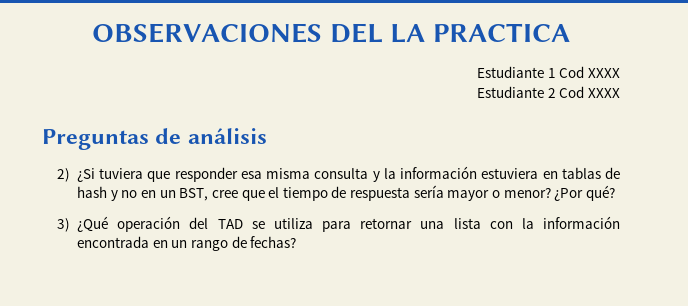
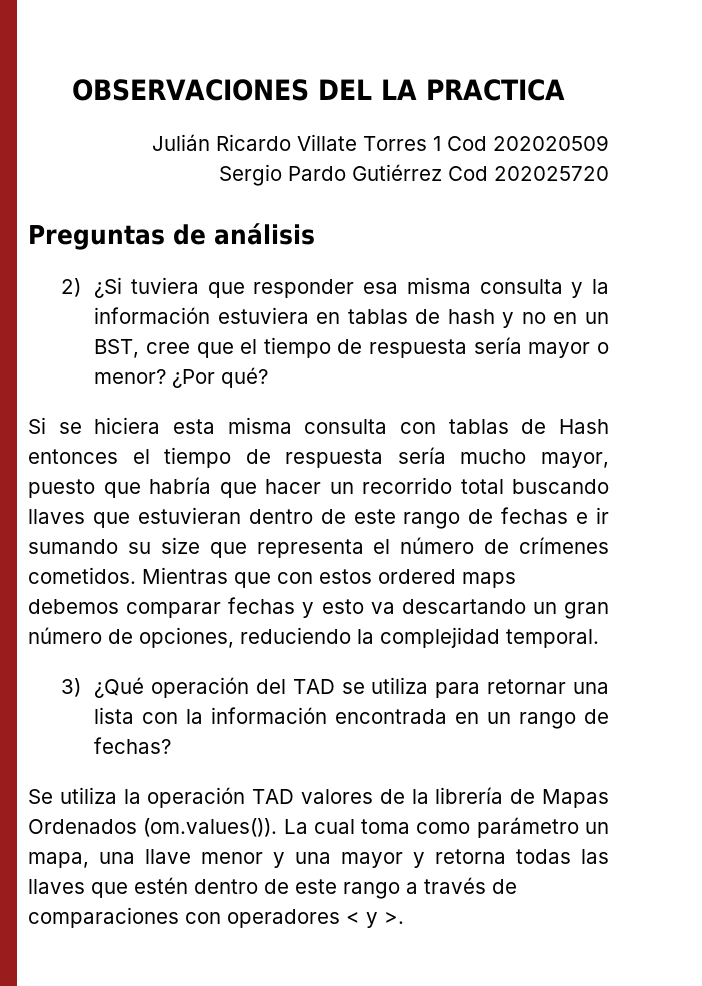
- Estudiante 1 Cod XXXX
- Estudiante 2 Cod XXXX
+ Julián Ricardo Villate Torres 1 Cod 202020509
+ Sergio Pardo Gutiérrez Cod 202025720
+ Si se hiciera esta misma consulta con tablas de Hash entonces el tiempo de respuesta sería mucho mayor, puesto que habría que hacer un recorrido total buscando llaves que estuvieran dentro de este rango de fechas e ir sumando su size que representa el número de crímenes cometidos. Mientras que con estos ordered maps debemos comparar fechas y esto va descartando un gran número de opciones, reduciendo la complejidad temporal.
+ Se utiliza la operación TAD valores de la librería de Mapas Ordenados (om.values()). La cual toma como parámetro un mapa, una llave menor y una mayor y retorna todas las llaves que estén dentro de este rango a través de comparaciones con operadores < y >.

